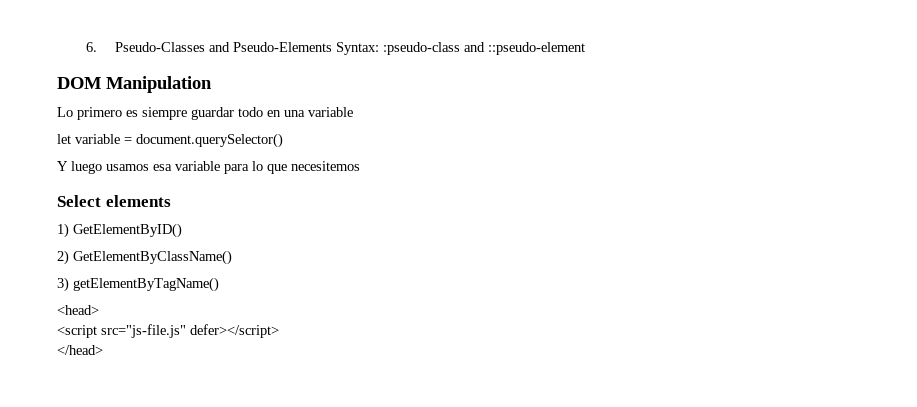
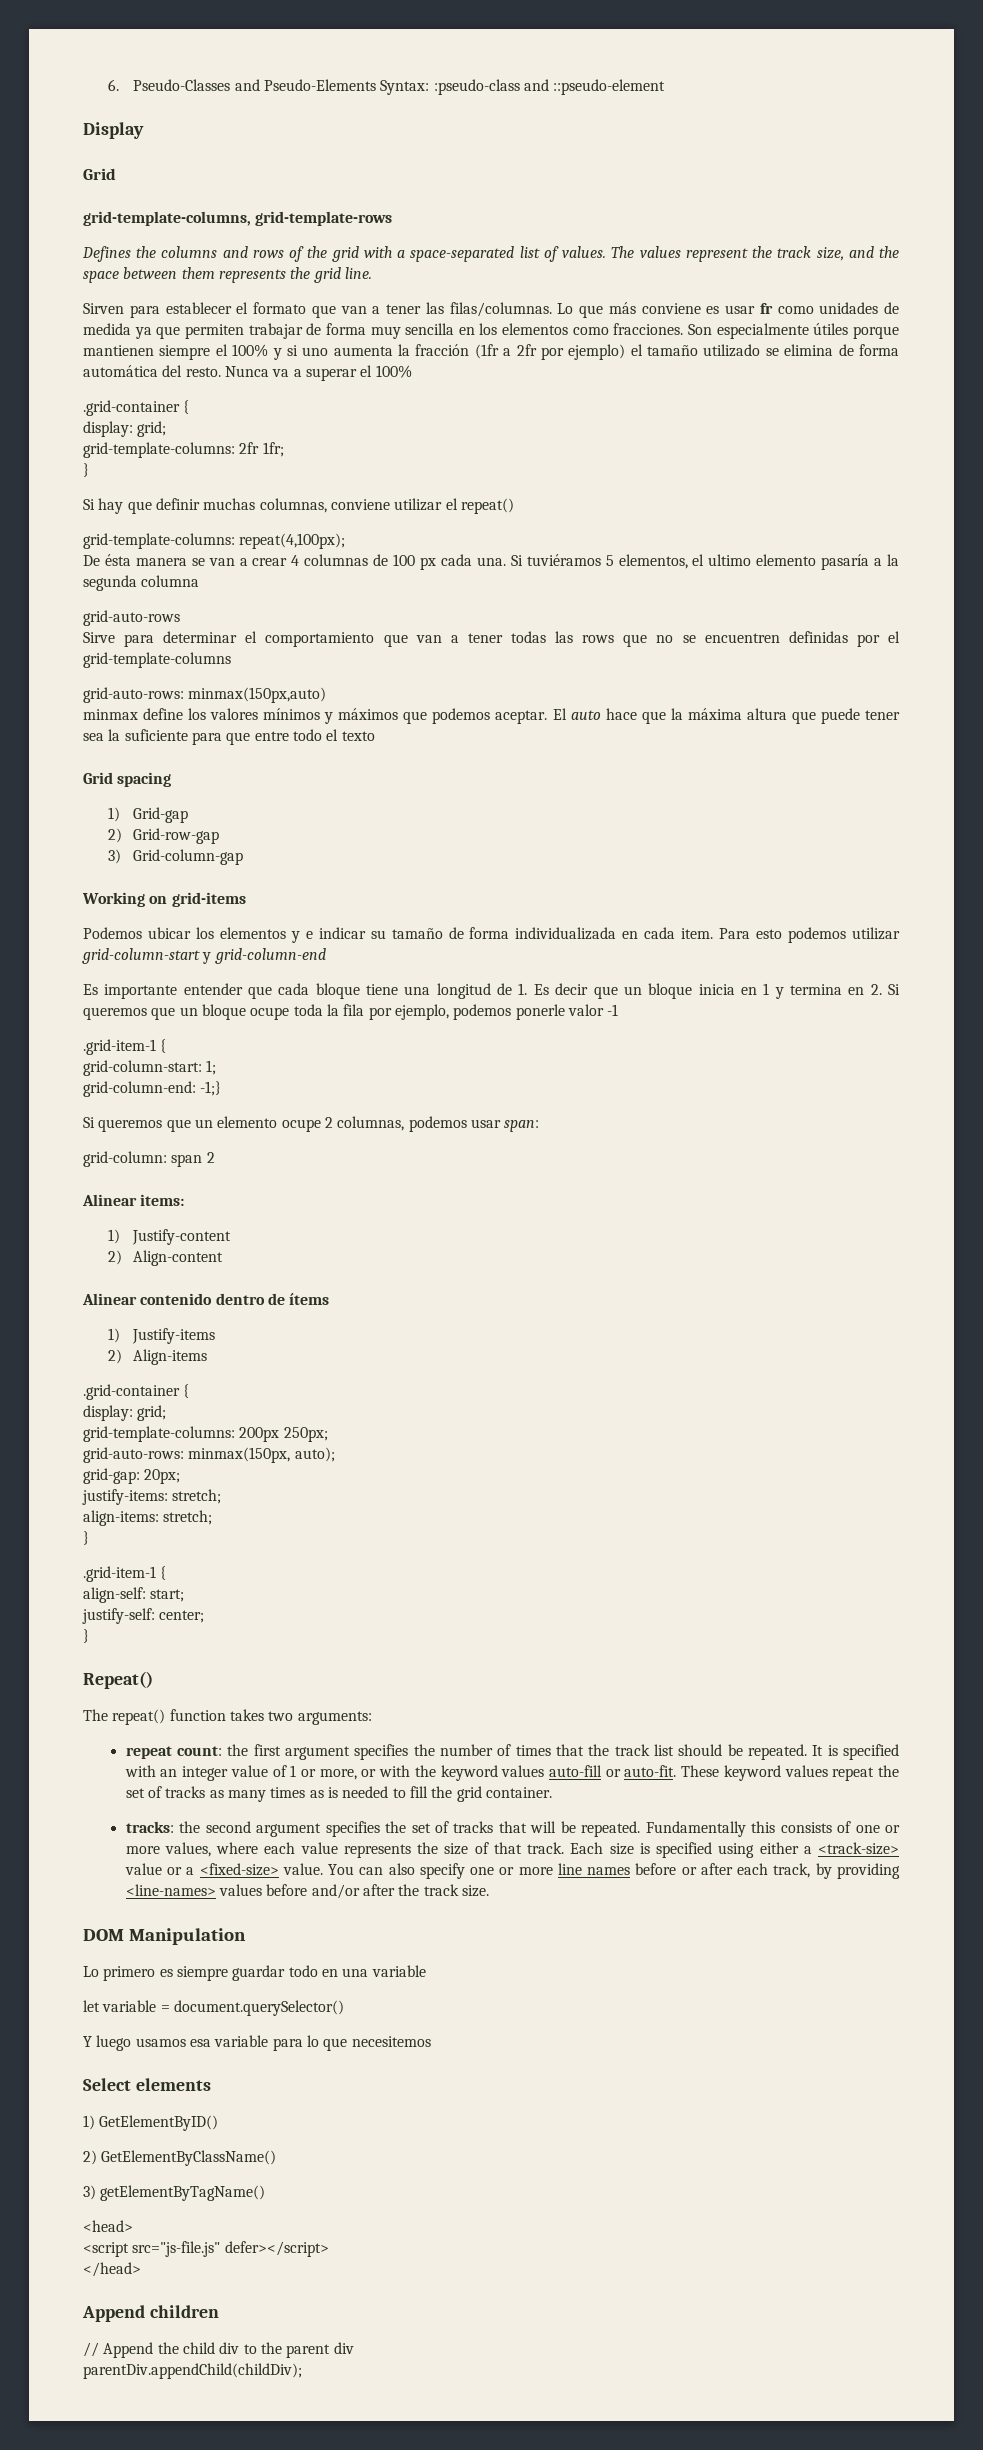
+ Display
+ Grid
+ grid-template-columns, grid-template-rows
+ Defines the columns and rows of the grid with a space-separated list of values. The values represent the track size, and the space between them represents the grid line.
+ Sirven para establecer el formato que van a tener las filas/columnas. Lo que más conviene es usar fr como unidades de medida ya que permiten trabajar de forma muy sencilla en los elementos como fracciones. Son especialmente útiles porque mantienen siempre el 100% y si uno aumenta la fracción (1fr a 2fr por ejemplo) el tamaño utilizado se elimina de forma automática del resto. Nunca va a superar el 100%
+ .grid-container {
+ display: grid;
+ grid-template-columns: 2fr 1fr;
+ }
+ Si hay que definir muchas columnas, conviene utilizar el repeat()
+ grid-template-columns: repeat(4,100px);
+ De ésta manera se van a crear 4 columnas de 100 px cada una. Si tuviéramos 5 elementos, el ultimo elemento pasaría a la segunda columna
+ grid-auto-rows
+ Sirve para determinar el comportamiento que van a tener todas las rows que no se encuentren definidas por el grid-template-columns
+ grid-auto-rows: minmax(150px,auto)
+ minmax define los valores mínimos y máximos que podemos aceptar. El auto hace que la máxima altura que puede tener sea la suficiente para que entre todo el texto
+ Grid spacing
+ 1) Grid-gap
+ 2) Grid-row-gap
+ 3) Grid-column-gap
+ Working on grid-items
+ Podemos ubicar los elementos y e indicar su tamaño de forma individualizada en cada item. Para esto podemos utilizar grid-column-start y grid-column-end
+ Es importante entender que cada bloque tiene una longitud de 1. Es decir que un bloque inicia en 1 y termina en 2. Si queremos que un bloque ocupe toda la fila por ejemplo, podemos ponerle valor -1
+ .grid-item-1 {
+ grid-column-start: 1;
+ grid-column-end: -1;}
+ Si queremos que un elemento ocupe 2 columnas, podemos usar span:
+ grid-column: span 2
+ Alinear items:
+ 1) Justify-content
+ 2) Align-content
+ Alinear contenido dentro de ítems
+ 1) Justify-items
+ 2) Align-items
+ .grid-container {
+ display: grid;
+ grid-template-columns: 200px 250px;
+ grid-auto-rows: minmax(150px, auto);
+ grid-gap: 20px;
+ justify-items: stretch;
+ align-items: stretch;
+ }
+ .grid-item-1 {
+ align-self: start;
+ justify-self: center;
+ }
+ Repeat()
+ The repeat() function takes two arguments:
+ repeat count: the first argument specifies the number of times that the track list should be repeated. It is specified with an integer value of 1 or more, or with the keyword values auto-fill or auto-fit. These keyword values repeat the set of tracks as many times as is needed to fill the grid container.
+ tracks: the second argument specifies the set of tracks that will be repeated. Fundamentally this consists of one or more values, where each value represents the size of that track. Each size is specified using either a <track-size> value or a <fixed-size> value. You can also specify one or more line names before or after each track, by providing <line-names> values before and/or after the track size.
+ Append children
+ // Append the child div to the parent div
+ parentDiv.appendChild(childDiv);

